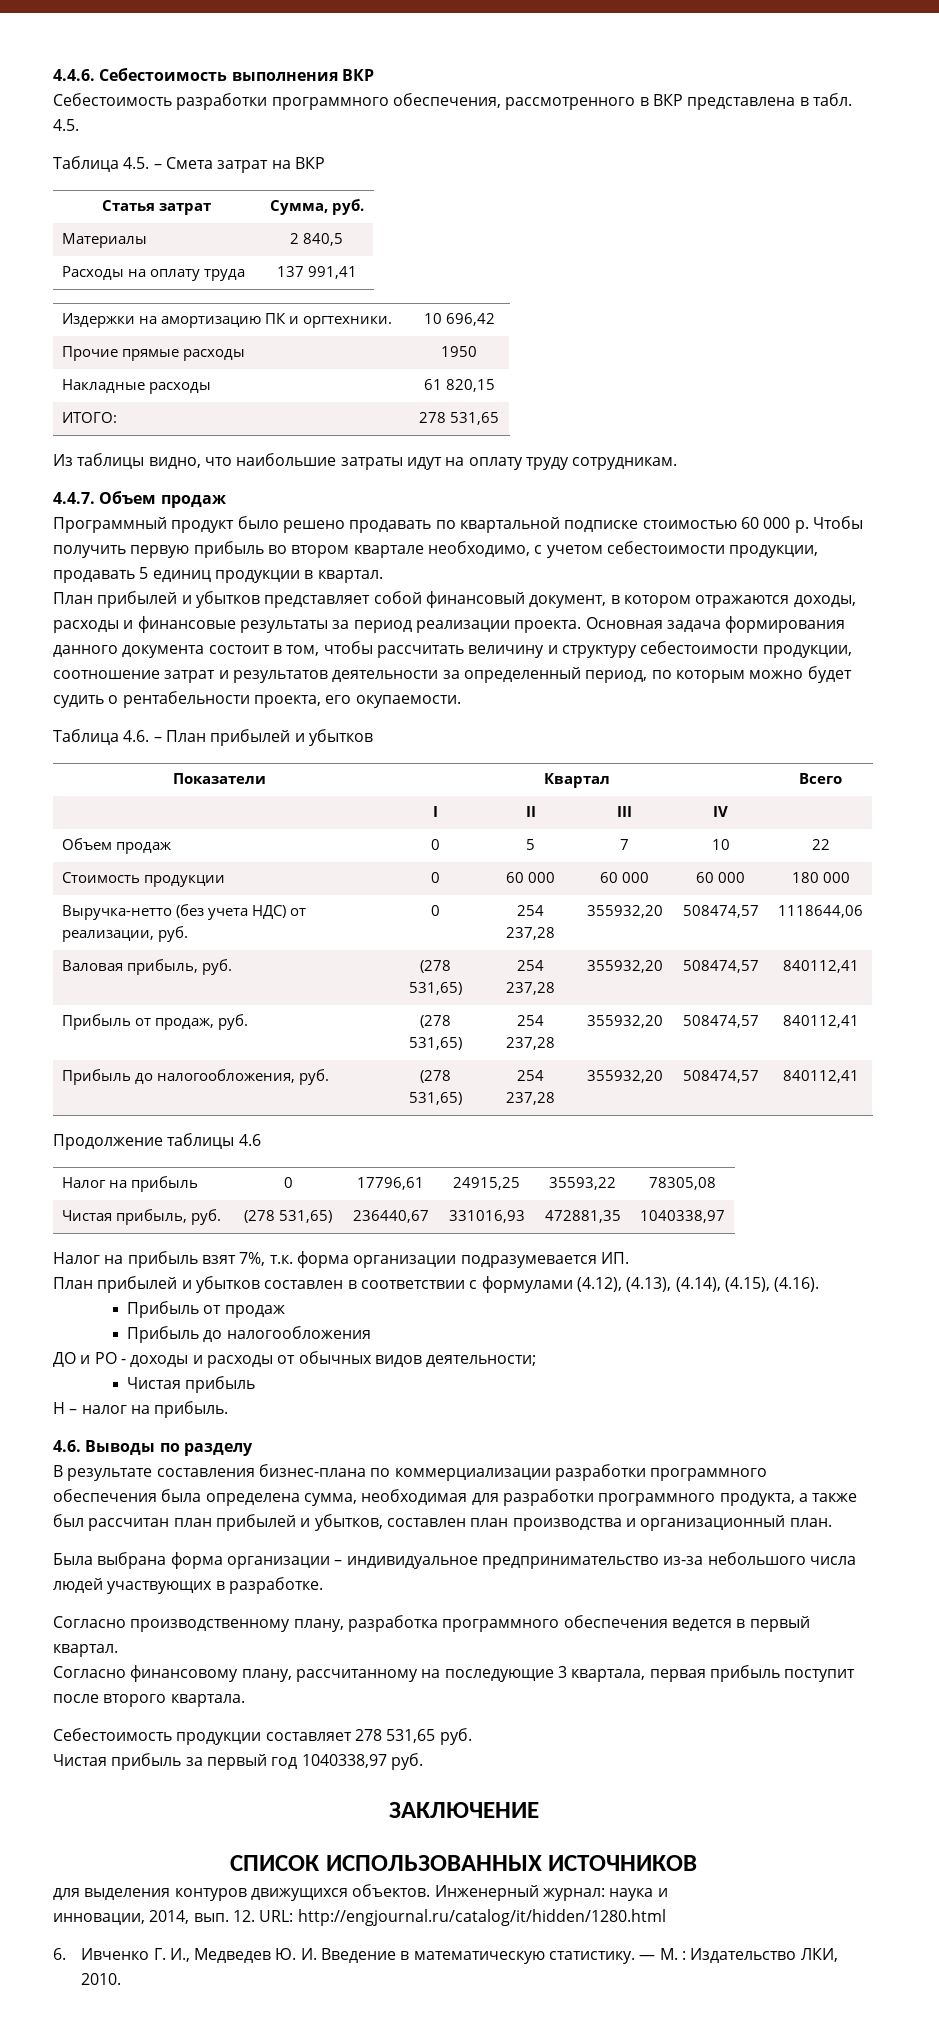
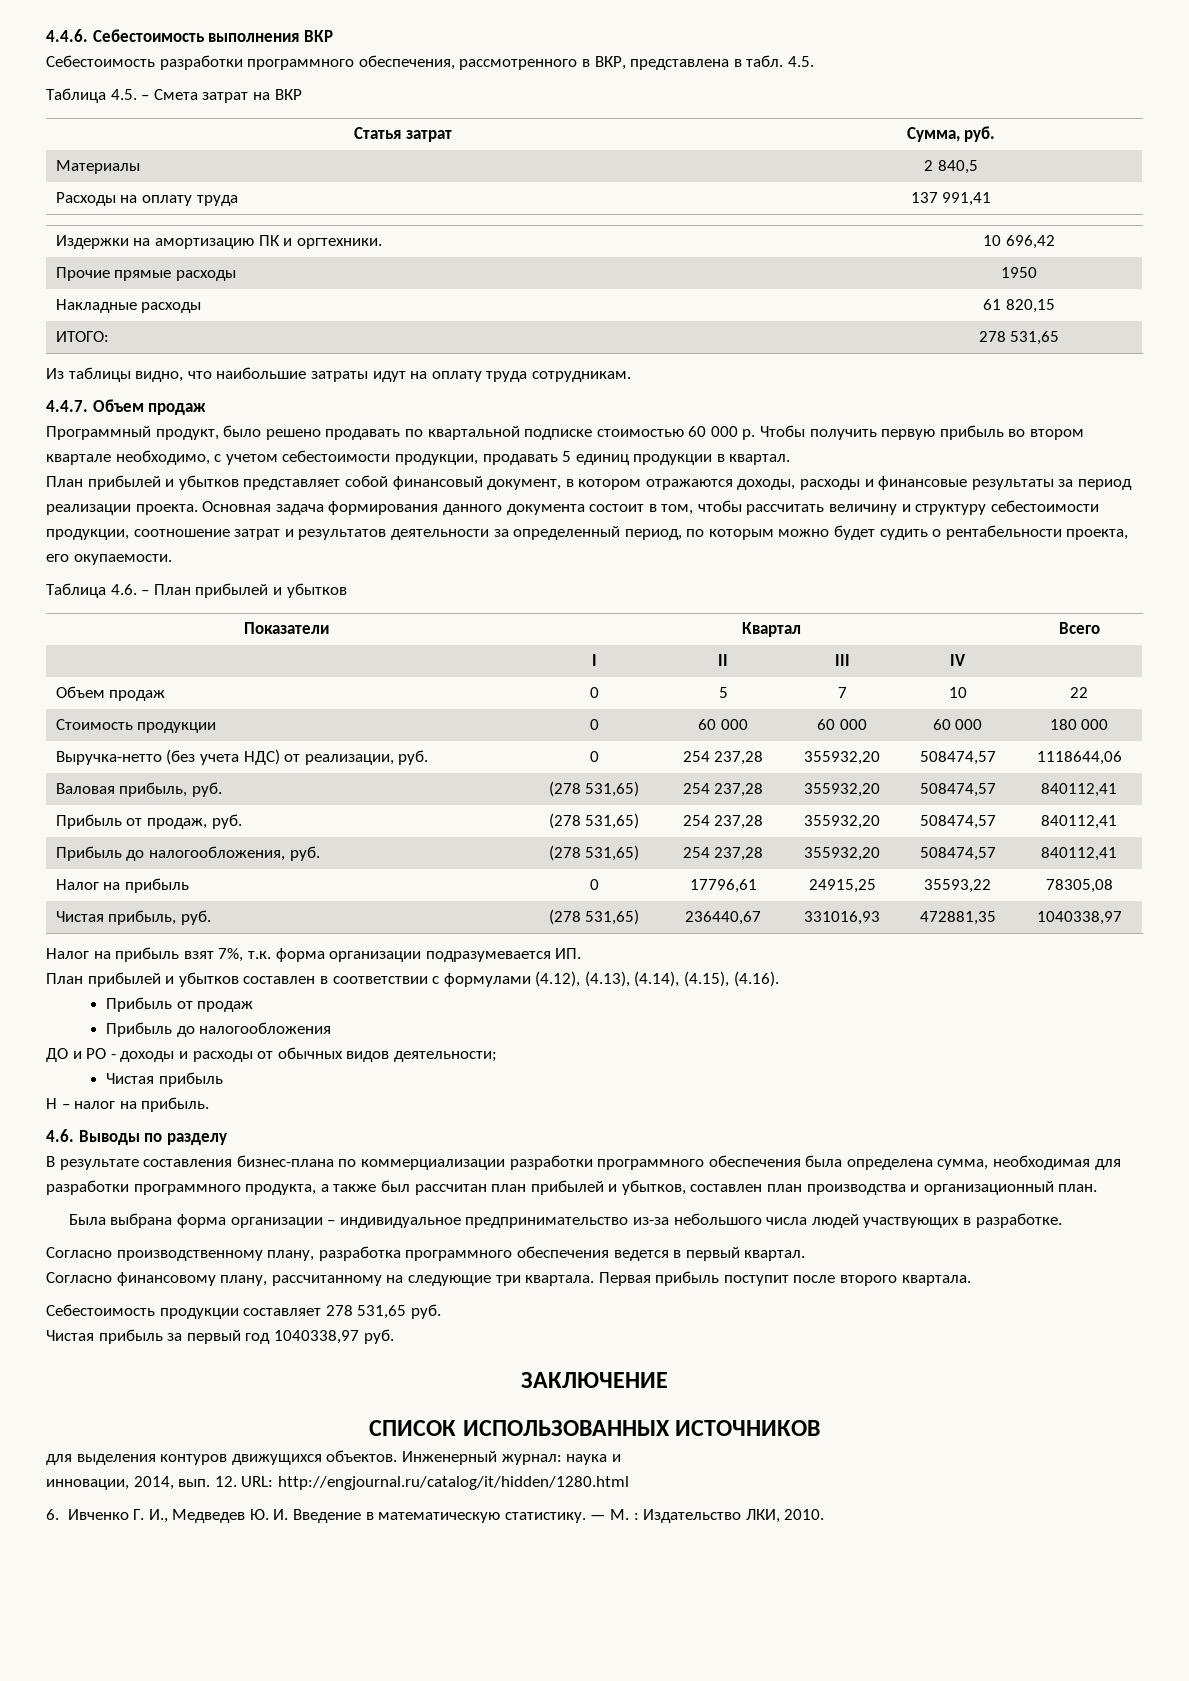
- Себестоимость разработки программного обеспечения, рассмотренного в ВКР представлена в табл.
+ Себестоимость разработки программного обеспечения, рассмотренного в ВКР, представлена в табл.
- Из таблицы видно, что наибольшие затраты идут на оплату труду сотрудникам.
+ Из таблицы видно, что наибольшие затраты идут на оплату труда сотрудникам.
- Программный продукт было решено продавать по квартальной подписке стоимостью 60 000 р.
+ Программный продукт, было решено продавать по квартальной подписке стоимостью 60 000 р.
- Продолжение таблицы 4.6
- Согласно финансовому плану, рассчитанному на последующие 3 квартала, первая прибыль поступит после второго квартала.
+ Согласно финансовому плану, рассчитанному на следующие три квартала. Первая прибыль поступит после второго квартала.

